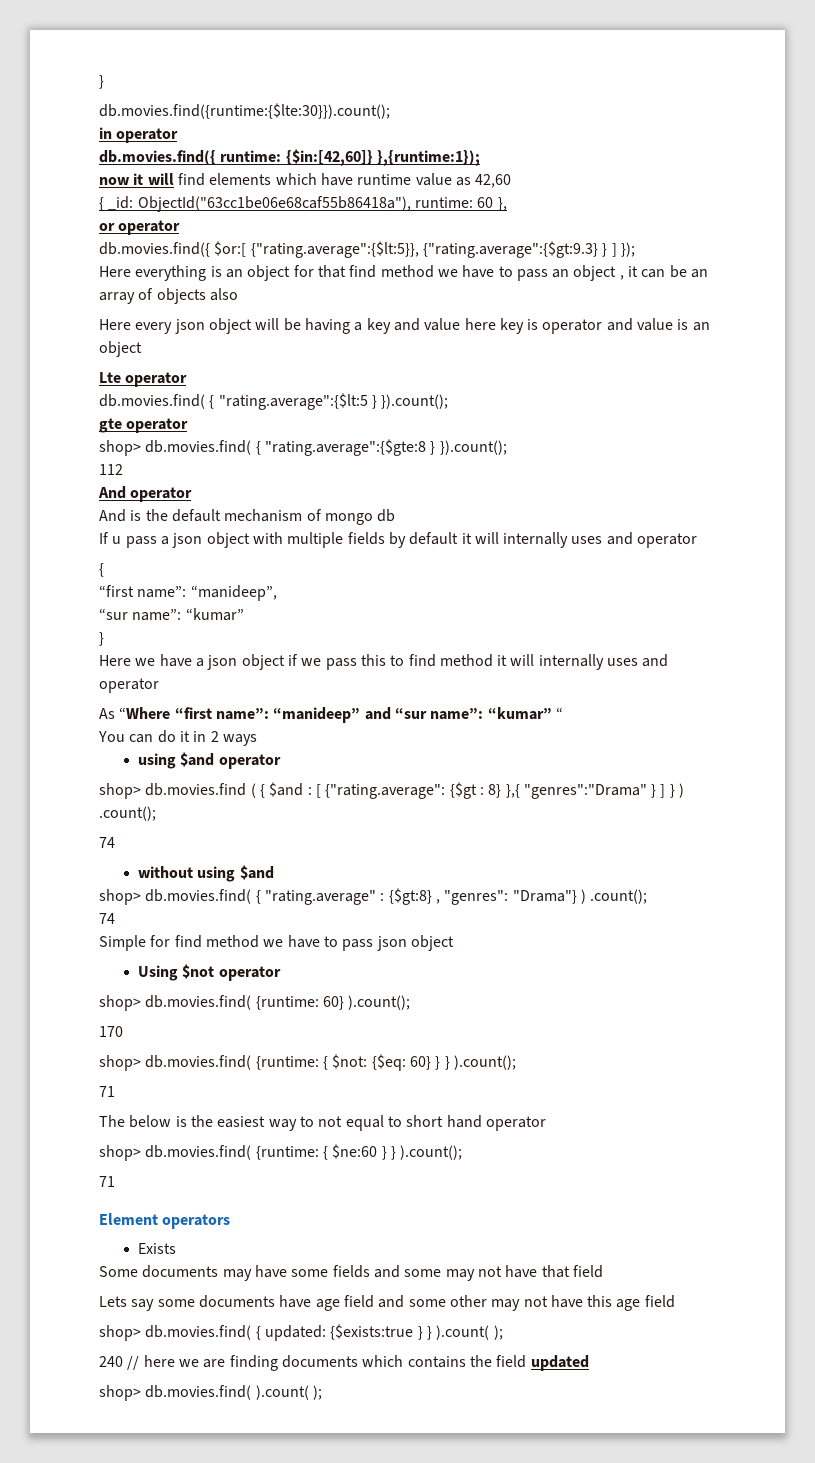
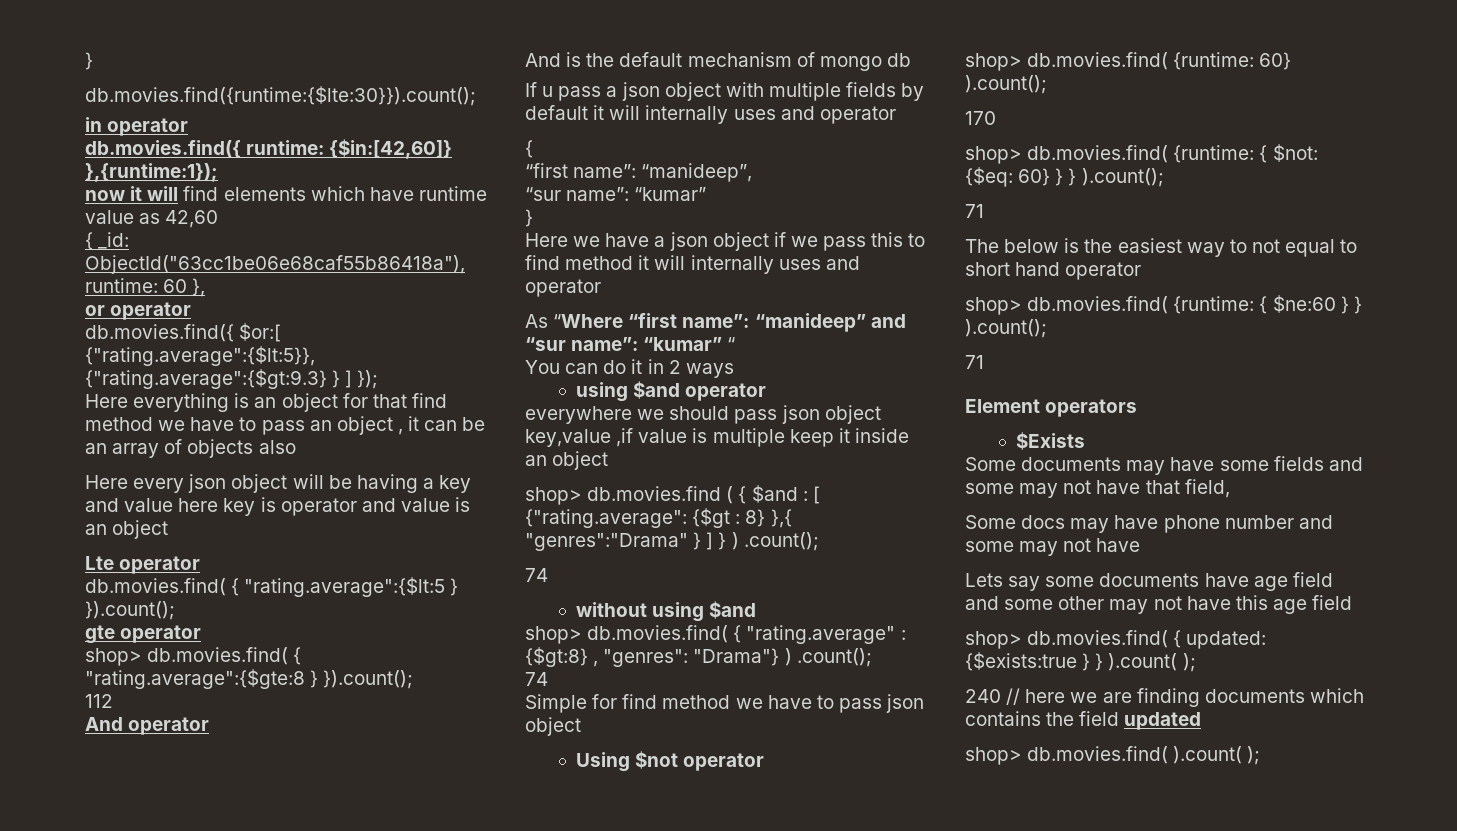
+ everywhere we should pass json object key,value ,if value is multiple keep it inside an object
- Exists
+ $Exists
- Some documents may have some fields and some may not have that field
+ Some documents may have some fields and some may not have that field,
+ Some docs may have phone number and some may not have

